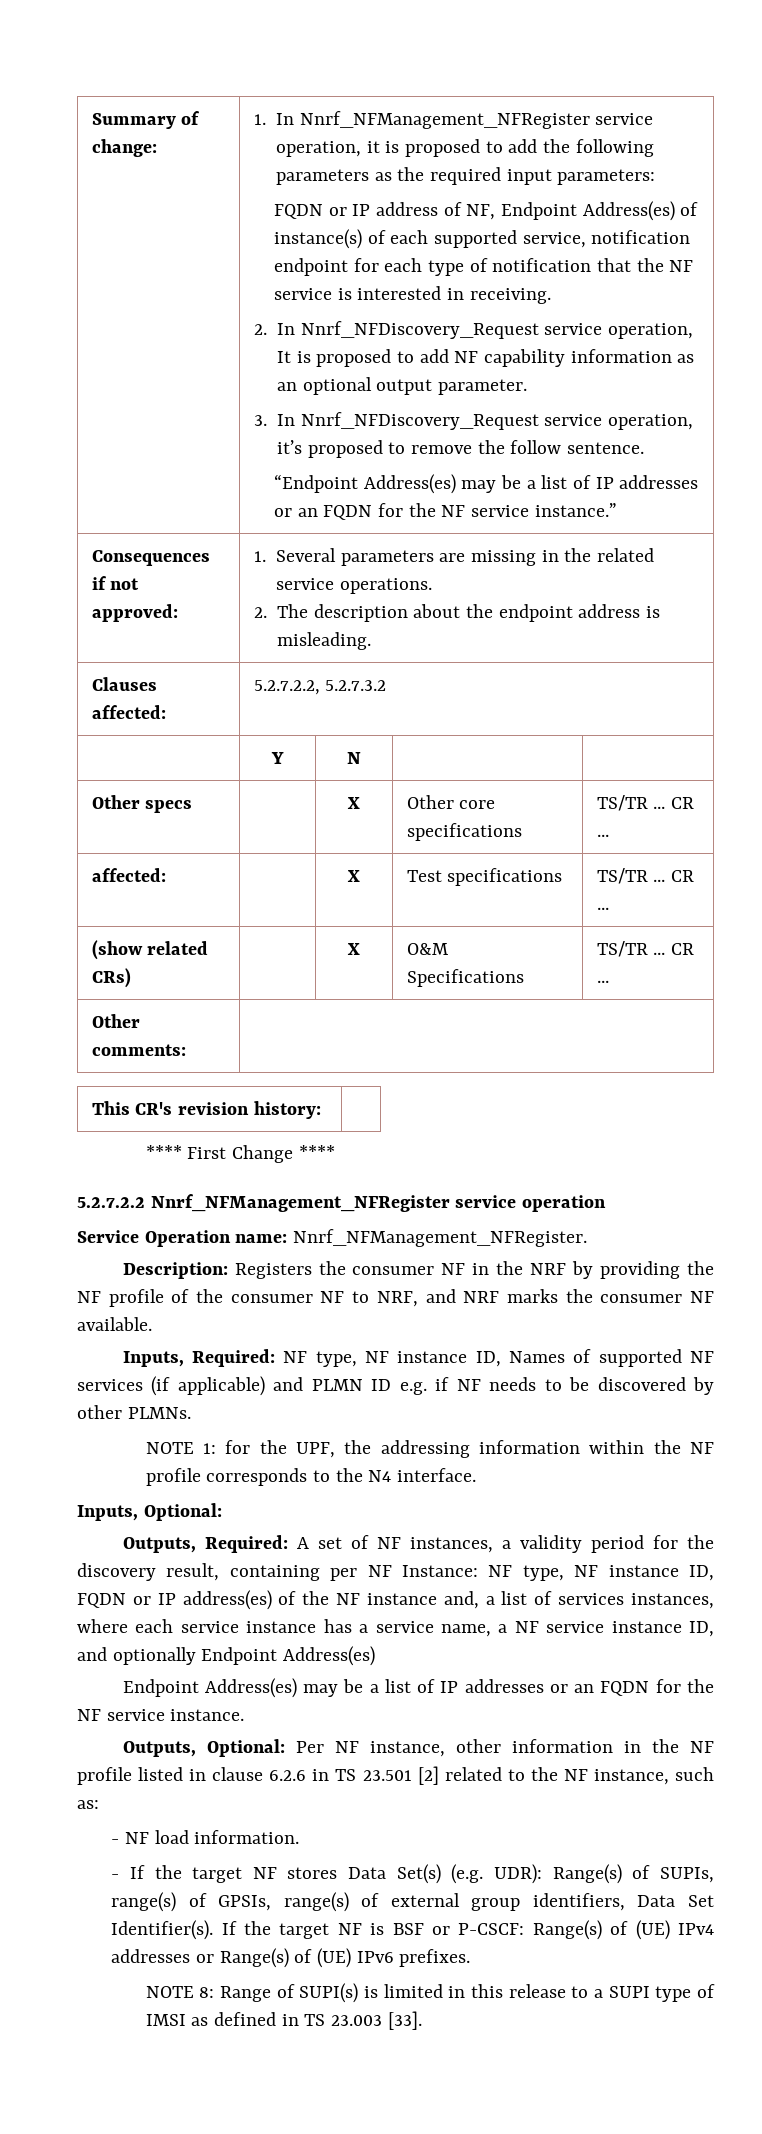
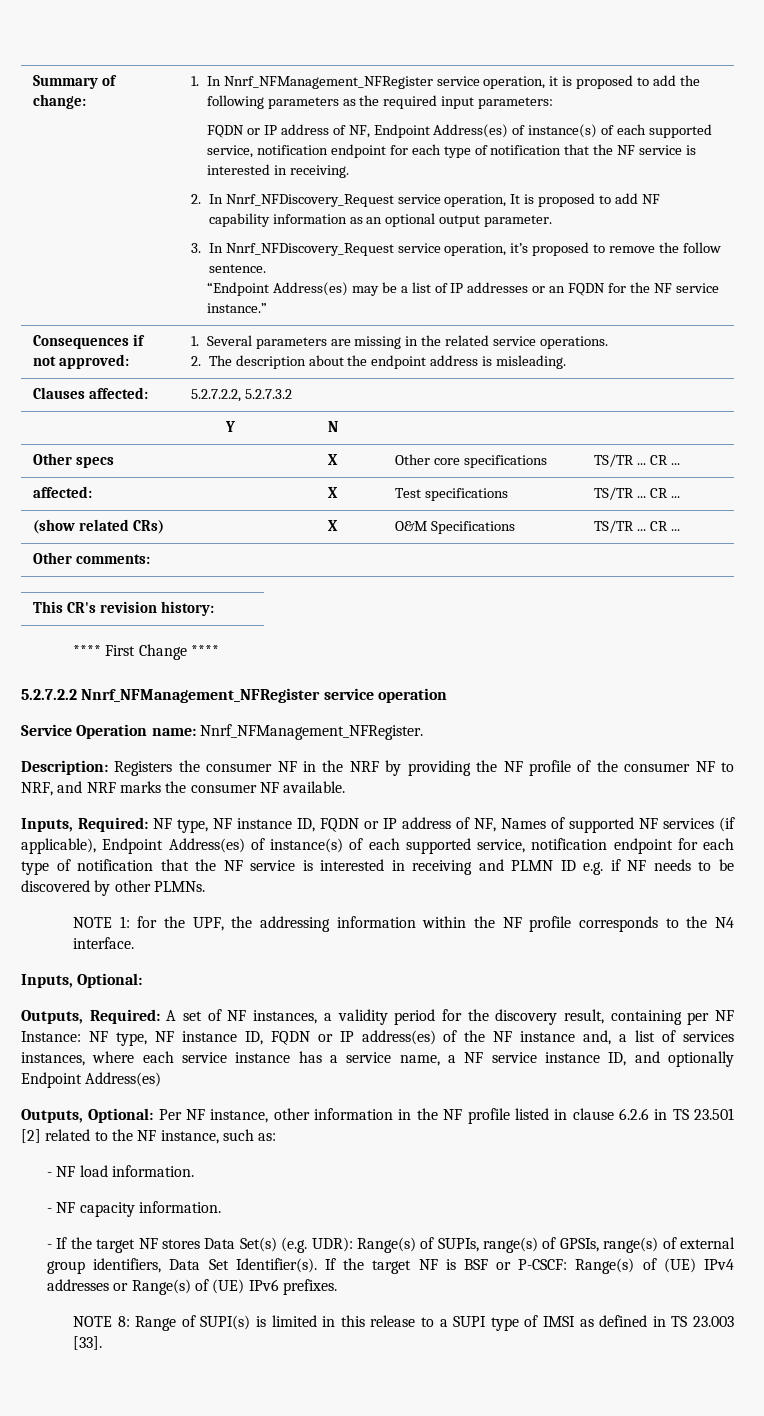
- Inputs, Required: NF type, NF instance ID, Names of supported NF services (if applicable) and PLMN ID e.g. if NF needs to be discovered by other PLMNs.
+ Inputs, Required: NF type, NF instance ID, FQDN or IP address of NF, Names of supported NF services (if applicable), Endpoint Address(es) of instance(s) of each supported service, notification endpoint for each type of notification that the NF service is interested in receiving and PLMN ID e.g. if NF needs to be discovered by other PLMNs.
- Endpoint Address(es) may be a list of IP addresses or an FQDN for the NF service instance.
+ - NF capacity information.

